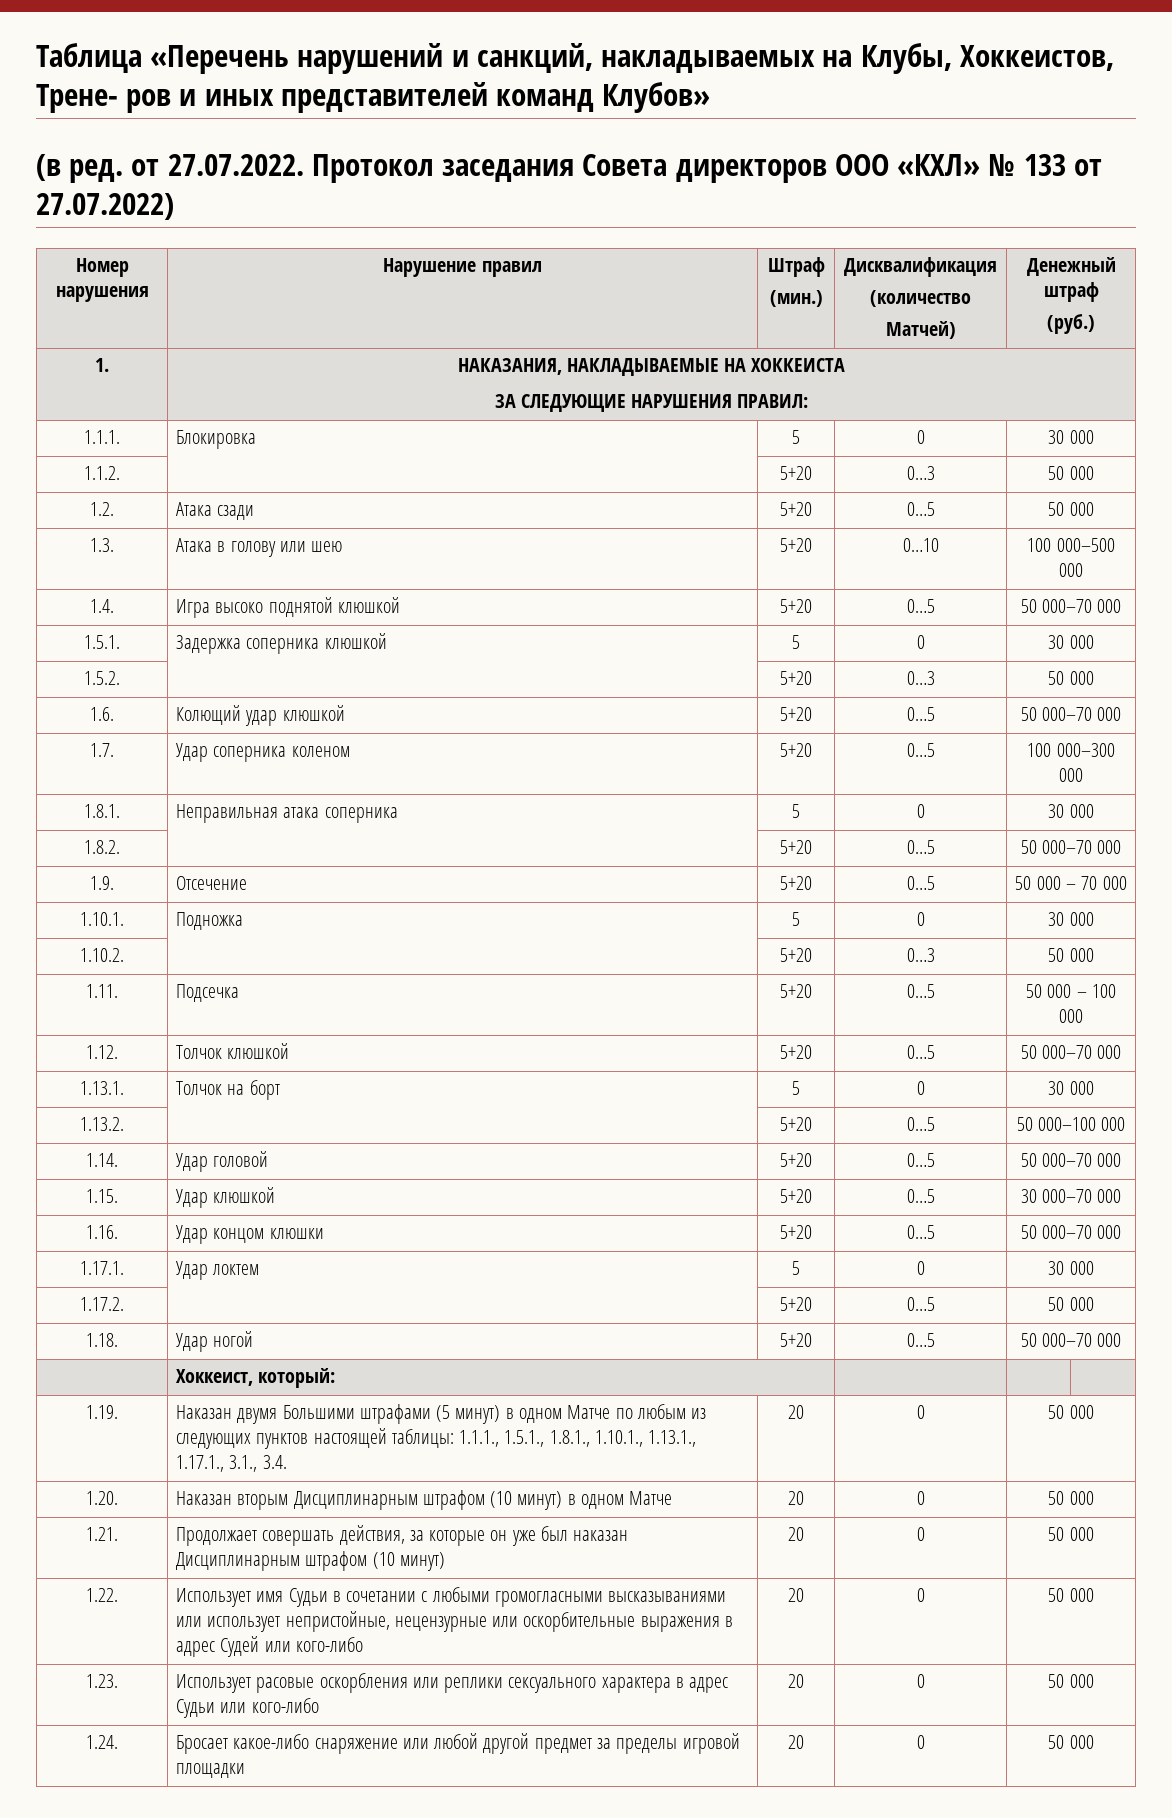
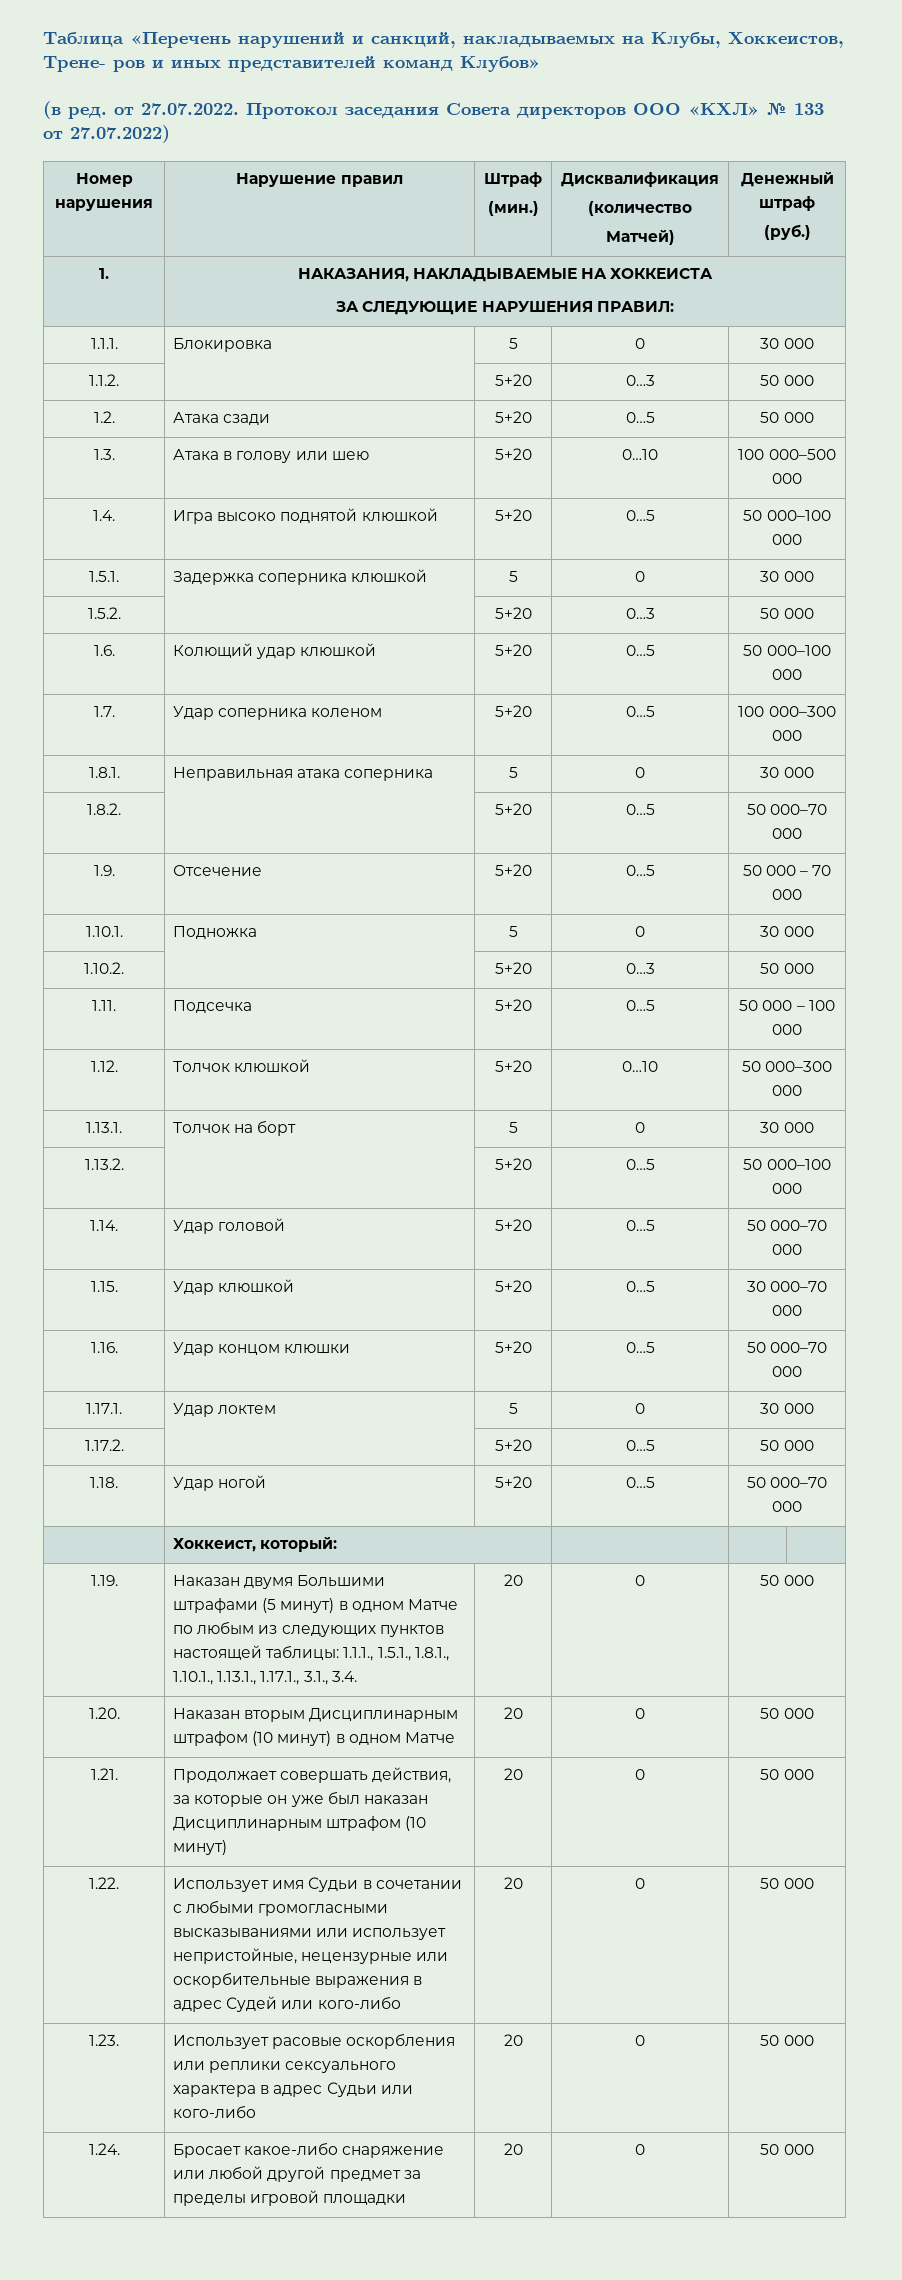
- 1.4. | Игра высоко поднятой клюшкой | 5+20 | 0…5 | 50 000–70 000
+ 1.4. | Игра высоко поднятой клюшкой | 5+20 | 0…5 | 50 000–100 000
- 1.6. | Колющий удар клюшкой | 5+20 | 0…5 | 50 000–70 000
+ 1.6. | Колющий удар клюшкой | 5+20 | 0…5 | 50 000–100 000
- 1.12. | Толчок клюшкой | 5+20 | 0…5 | 50 000–70 000
+ 1.12. | Толчок клюшкой | 5+20 | 0…10 | 50 000–300 000

